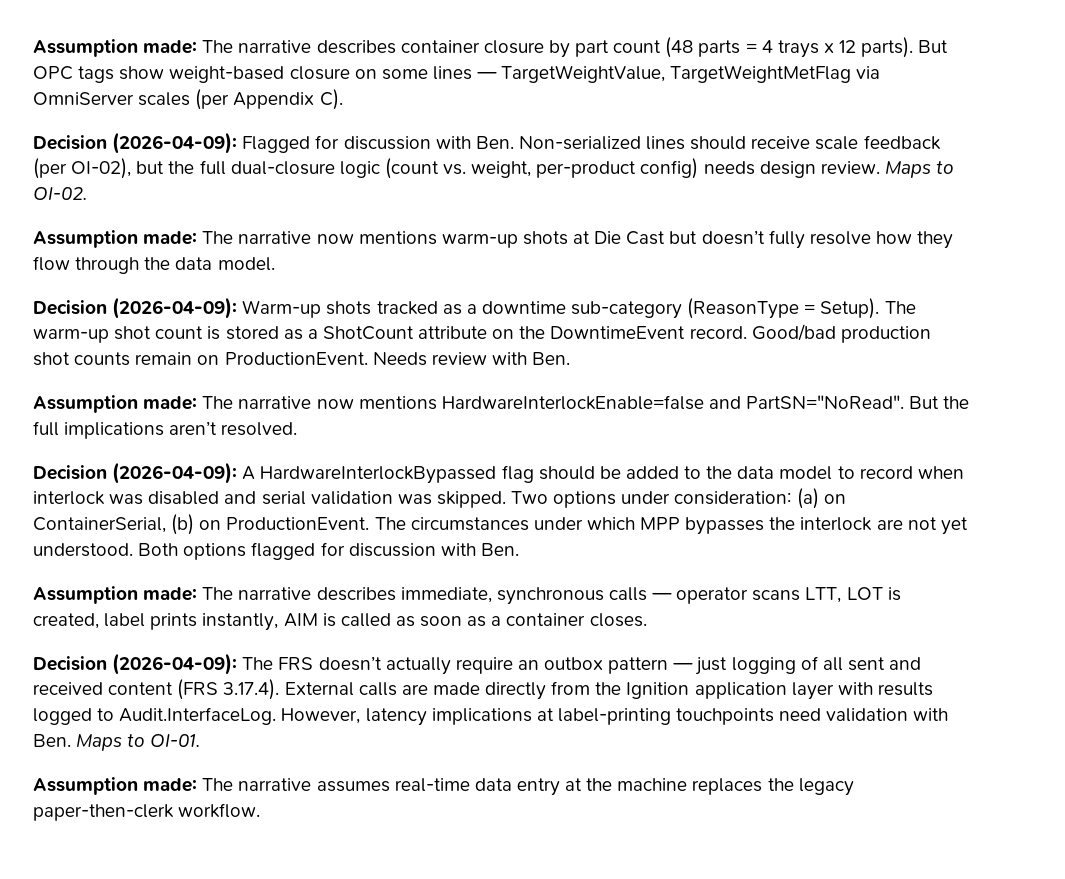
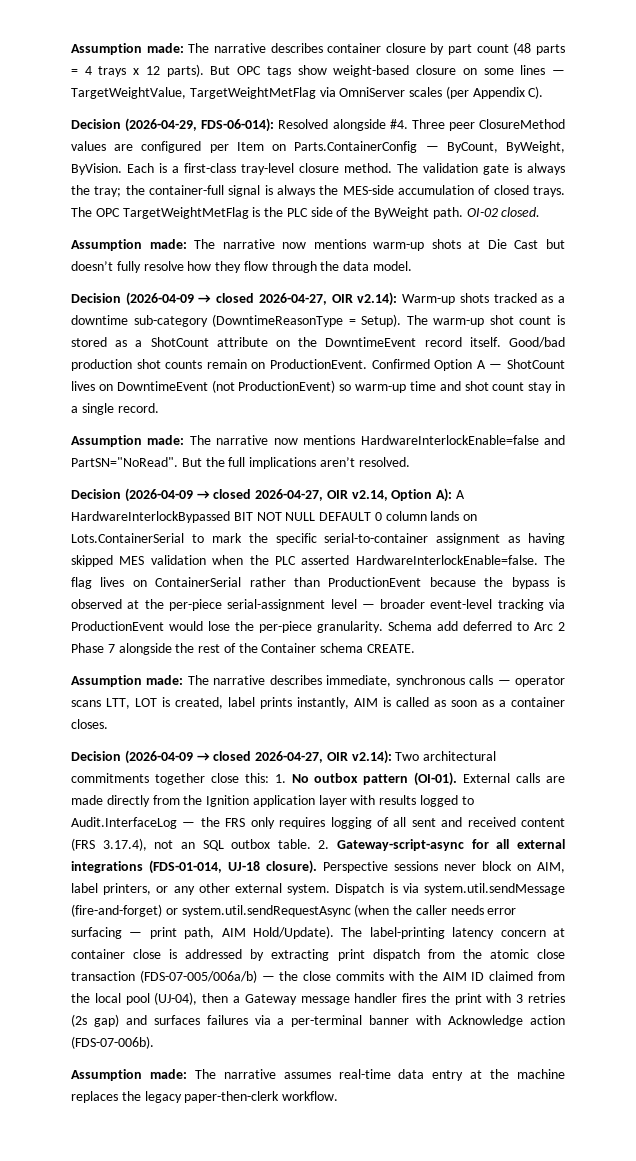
- Decision (2026-04-09): Flagged for discussion with Ben. Non-serialized lines should receive scale feedback (per OI-02), but the full dual-closure logic (count vs. weight, per-product config) needs design review. Maps to OI-02.
+ Decision (2026-04-29, FDS-06-014): Resolved alongside #4. Three peer ClosureMethod values are configured per Item on Parts.ContainerConfig — ByCount, ByWeight, ByVision. Each is a first-class tray-level closure method. The validation gate is always the tray; the container-full signal is always the MES-side accumulation of closed trays. The OPC TargetWeightMetFlag is the PLC side of the ByWeight path. OI-02 closed.
- Decision (2026-04-09): Warm-up shots tracked as a downtime sub-category (ReasonType = Setup).
+ Decision (2026-04-09 → closed 2026-04-27, OIR v2.14): Warm-up shots tracked as a downtime sub-category (DowntimeReasonType = Setup).
- The warm-up shot count is stored as a ShotCount attribute on the DowntimeEvent record.
+ The warm-up shot count is stored as a ShotCount attribute on the DowntimeEvent record itself.
- Needs review with Ben.
+ Confirmed Option A — ShotCount lives on DowntimeEvent (not ProductionEvent) so warm-up time and shot count stay in a single record.
- Decision (2026-04-09): A HardwareInterlockBypassed flag should be added to the data model to record when interlock was disabled and serial validation was skipped. Two options under consideration: (a) on ContainerSerial, (b) on ProductionEvent. The circumstances under which MPP bypasses the interlock are not yet understood. Both options flagged for discussion with Ben.
+ Decision (2026-04-09 → closed 2026-04-27, OIR v2.14, Option A): A HardwareInterlockBypassed BIT NOT NULL DEFAULT 0 column lands on Lots.ContainerSerial to mark the specific serial-to-container assignment as having skipped MES validation when the PLC asserted HardwareInterlockEnable=false. The flag lives on ContainerSerial rather than ProductionEvent because the bypass is observed at the per-piece serial-assignment level — broader event-level tracking via ProductionEvent would lose the per-piece granularity. Schema add deferred to Arc 2 Phase 7 alongside the rest of the Container schema CREATE.
- Decision (2026-04-09): The FRS doesn’t actually require an outbox pattern — just logging of all sent and received content (FRS 3.17.4). External calls are made directly from the Ignition application layer with results logged to Audit.InterfaceLog. However, latency implications at label-printing touchpoints need validation with Ben. Maps to OI-01.
+ Decision (2026-04-09 → closed 2026-04-27, OIR v2.14): Two architectural commitments together close this: 1. No outbox pattern (OI-01). External calls are made directly from the Ignition application layer with results logged to Audit.InterfaceLog — the FRS only requires logging of all sent and received content (FRS 3.17.4), not an SQL outbox table. 2. Gateway-script-async for all external integrations (FDS-01-014, UJ-18 closure). Perspective sessions never block on AIM, label printers, or any other external system. Dispatch is via system.util.sendMessage (fire-and-forget) or system.util.sendRequestAsync (when the caller needs error surfacing — print path, AIM Hold/Update). The label-printing latency concern at container close is addressed by extracting print dispatch from the atomic close transaction (FDS-07-005/006a/b) — the close commits with the AIM ID claimed from the local pool (UJ-04), then a Gateway message handler fires the print with 3 retries (2s gap) and surfaces failures via a per-terminal banner with Acknowledge action (FDS-07-006b).

